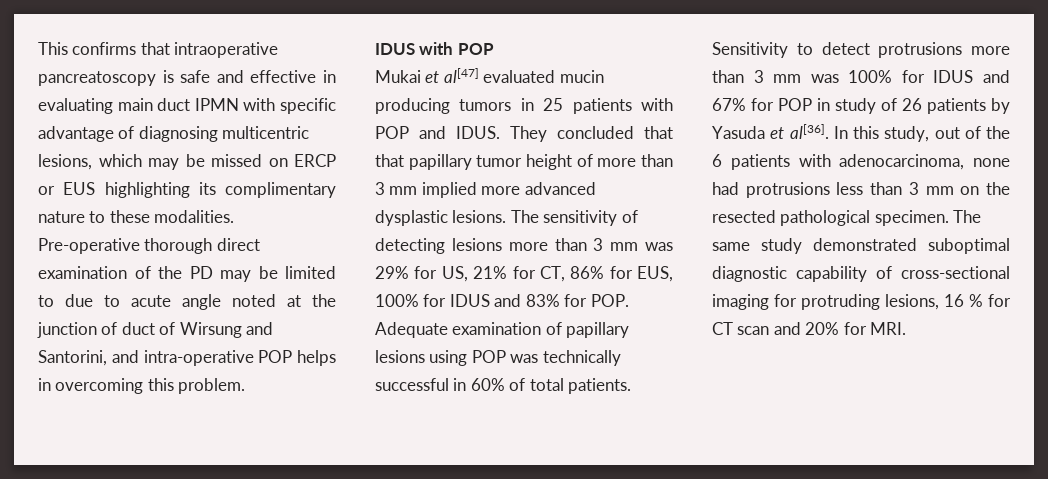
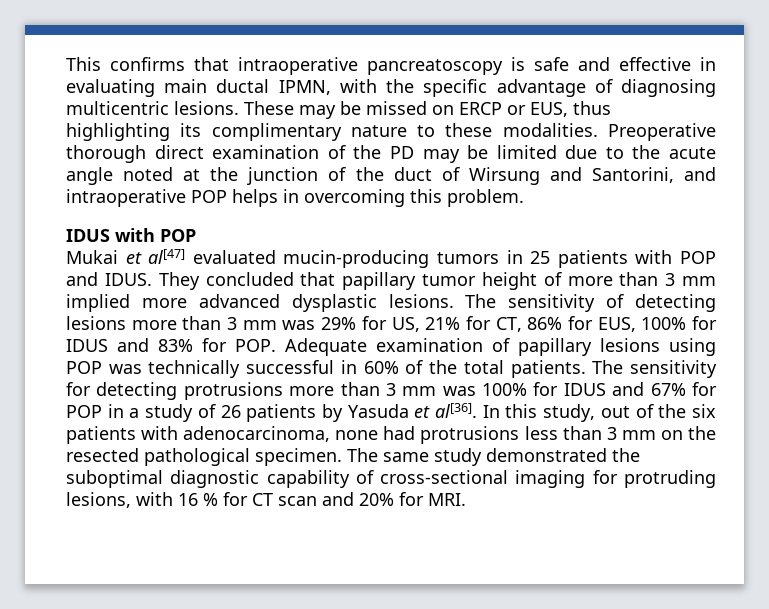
- This confirms that intraoperative pancreatoscopy is safe and effective in evaluating main duct IPMN with specific advantage of diagnosing multicentric lesions, which may be missed on ERCP or EUS highlighting its complimentary nature to these modalities.
+ This confirms that intraoperative pancreatoscopy is safe and effective in evaluating main ductal IPMN, with the specific advantage of diagnosing multicentric lesions. These may be missed on ERCP or EUS, thus highlighting its complimentary nature to these modalities.
- Pre-operative thorough direct examination of the PD may be limited to due to acute angle noted at the junction of duct of Wirsung and Santorini, and intra-operative POP helps in overcoming this problem.
+ Preoperative thorough direct examination of the PD may be limited due to the acute angle noted at the junction of the duct of Wirsung and Santorini, and intraoperative POP helps in overcoming this problem.
- Mukai et al[47] evaluated mucin producing tumors in 25 patients with POP and IDUS.
+ Mukai et al[47] evaluated mucin-producing tumors in 25 patients with POP and IDUS.
- They concluded that that papillary tumor height of more than 3 mm implied more advanced dysplastic lesions.
+ They concluded that papillary tumor height of more than 3 mm implied more advanced dysplastic lesions.
- The sensitivity of detecting lesions more than 3 mm was 29% for US, 21% for CT, 86% for EUS, 100% for IDUS and 83% for POP. Adequate examination of papillary lesions using POP was technically successful in 60% of total patients.
+ The sensitivity of detecting lesions more than 3 mm was 29% for US, 21% for CT, 86% for EUS, 100% for IDUS and 83% for POP. Adequate examination of papillary lesions using POP was technically successful in 60% of the total patients.
- Sensitivity to detect protrusions more than 3 mm was 100% for IDUS and 67% for POP in study of 26 patients by Yasuda et al[36].
+ The sensitivity for detecting protrusions more than 3 mm was 100% for IDUS and 67% for POP in a study of 26 patients by Yasuda et al[36].
- In this study, out of the 6 patients with adenocarcinoma, none had protrusions less than 3 mm on the resected pathological specimen.
+ In this study, out of the six patients with adenocarcinoma, none had protrusions less than 3 mm on the resected pathological specimen.
- The same study demonstrated suboptimal diagnostic capability of cross-sectional imaging for protruding lesions, 16 % for CT scan and 20% for MRI.
+ The same study demonstrated the suboptimal diagnostic capability of cross-sectional imaging for protruding lesions, with 16 % for CT scan and 20% for MRI.

